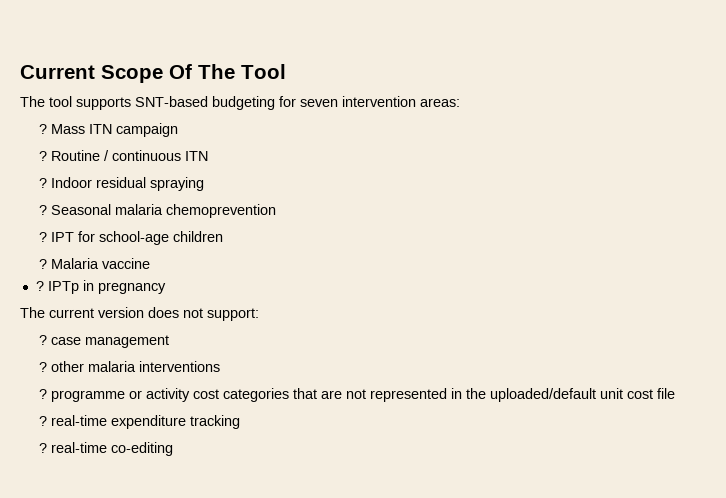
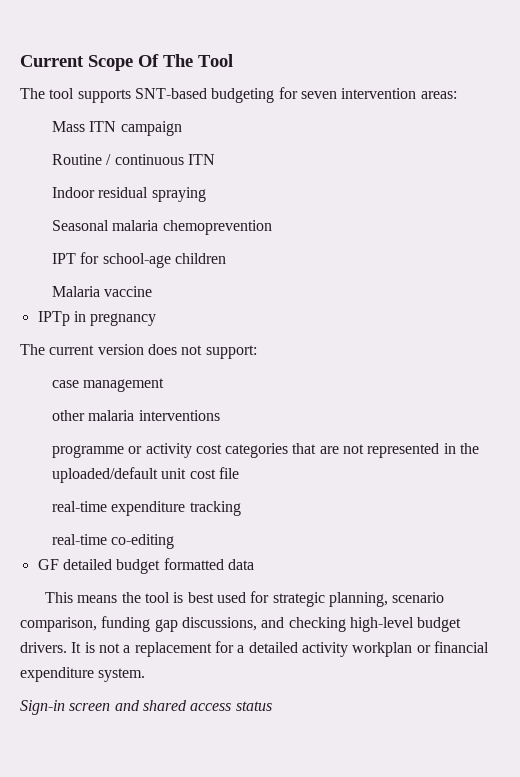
  The tool supports SNT-based budgeting for seven intervention areas:
- ? Mass ITN campaign
- ? Routine / continuous ITN
- ? Indoor residual spraying
- ? Seasonal malaria chemoprevention
- ? IPT for school-age children
- ? Malaria vaccine
- ? IPTp in pregnancy
+ Mass ITN campaign
+ Routine / continuous ITN
+ Indoor residual spraying
+ Seasonal malaria chemoprevention
+ IPT for school-age children
+ Malaria vaccine
+ IPTp in pregnancy
- ? case management
+ case management
- ? other malaria interventions
+ other malaria interventions
- ? programme or activity cost categories that are not represented in the uploaded/default unit cost file
+ programme or activity cost categories that are not represented in the uploaded/default unit cost file
- ? real-time expenditure tracking
+ real-time expenditure tracking
- ? real-time co-editing
+ real-time co-editing
+ GF detailed budget formatted data
+ This means the tool is best used for strategic planning, scenario comparison, funding gap discussions, and checking high-level budget drivers. It is not a replacement for a detailed activity workplan or financial expenditure system.
+ Sign-in screen and shared access status

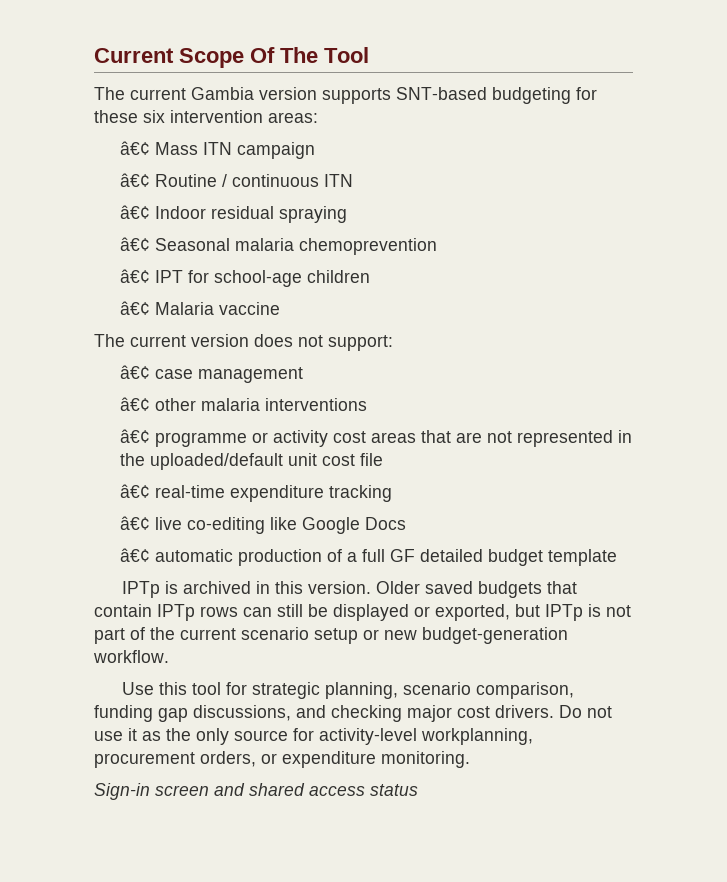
- The tool supports SNT-based budgeting for seven intervention areas:
+ The current Gambia version supports SNT-based budgeting for these six intervention areas:
- Mass ITN campaign
+ â€¢ Mass ITN campaign
- Routine / continuous ITN
+ â€¢ Routine / continuous ITN
- Indoor residual spraying
+ â€¢ Indoor residual spraying
- Seasonal malaria chemoprevention
+ â€¢ Seasonal malaria chemoprevention
- IPT for school-age children
+ â€¢ IPT for school-age children
- Malaria vaccine
+ â€¢ Malaria vaccine
- IPTp in pregnancy
- case management
+ â€¢ case management
- other malaria interventions
+ â€¢ other malaria interventions
- programme or activity cost categories that are not represented in the uploaded/default unit cost file
+ â€¢ programme or activity cost areas that are not represented in the uploaded/default unit cost file
- real-time expenditure tracking
+ â€¢ real-time expenditure tracking
- real-time co-editing
- GF detailed budget formatted data
- This means the tool is best used for strategic planning, scenario comparison, funding gap discussions, and checking high-level budget drivers. It is not a replacement for a detailed activity workplan or financial expenditure system.
+ â€¢ live co-editing like Google Docs
+ â€¢ automatic production of a full GF detailed budget template
+ IPTp is archived in this version. Older saved budgets that contain IPTp rows can still be displayed or exported, but IPTp is not part of the current scenario setup or new budget-generation workflow.
+ Use this tool for strategic planning, scenario comparison, funding gap discussions, and checking major cost drivers. Do not use it as the only source for activity-level workplanning, procurement orders, or expenditure monitoring.

